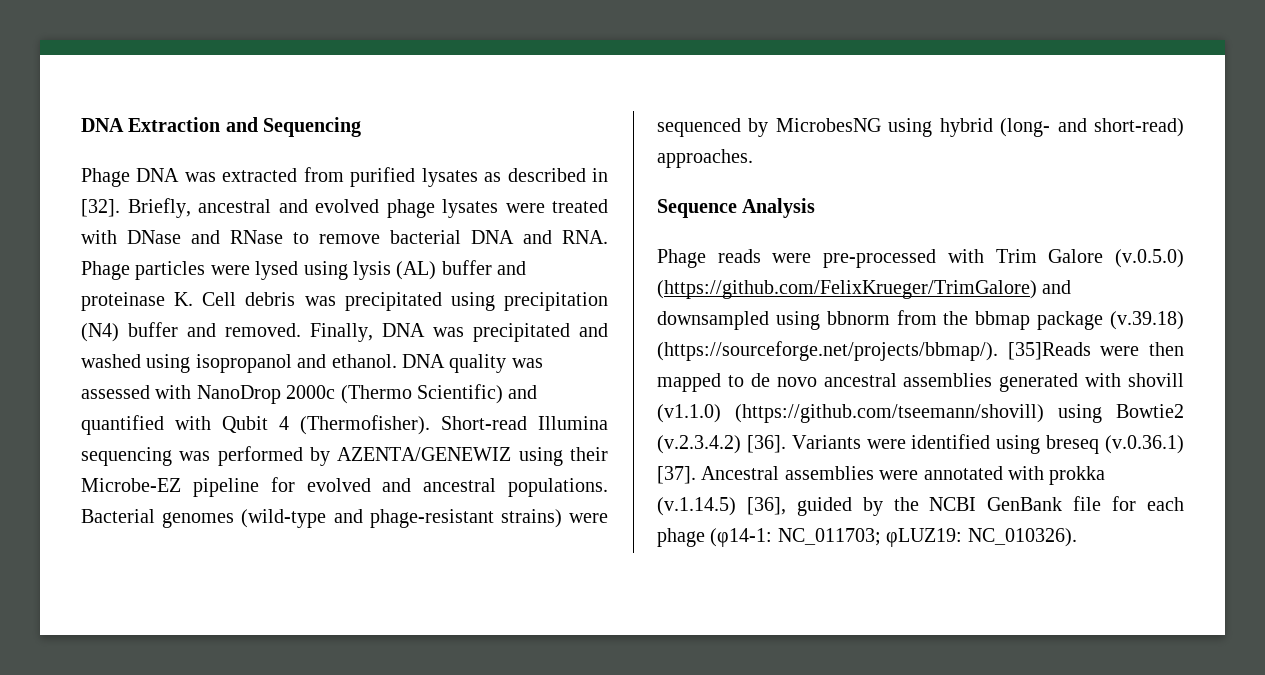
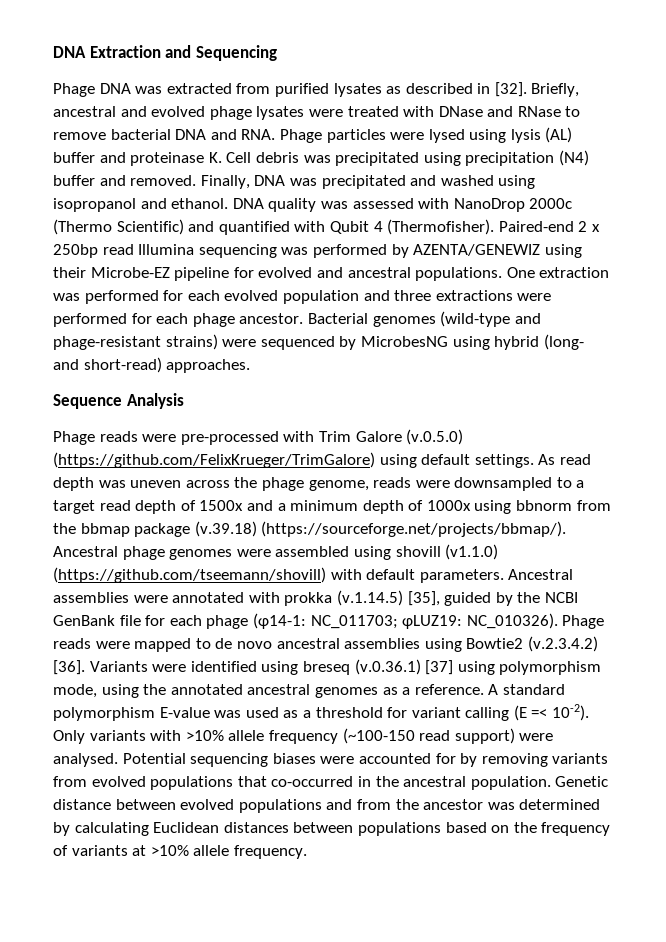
- Short-read Illumina sequencing was performed by AZENTA/GENEWIZ using their Microbe-EZ pipeline for evolved and ancestral populations.
+ Paired-end 2 x 250bp read Illumina sequencing was performed by AZENTA/GENEWIZ using their Microbe-EZ pipeline for evolved and ancestral populations.
+ One extraction was performed for each evolved population and three extractions were performed for each phage ancestor.
- Phage reads were pre-processed with Trim Galore (v.0.5.0) (https://github.com/FelixKrueger/TrimGalore) and downsampled using bbnorm from the bbmap package (v.39.18) (https://sourceforge.net/projects/bbmap/). [35]Reads were then mapped to de novo ancestral assemblies generated with shovill (v1.1.0) (https://github.com/tseemann/shovill) using Bowtie2 (v.2.3.4.2) [36]. Variants were identified using breseq (v.0.36.1) [37].
+ Phage reads were pre-processed with Trim Galore (v.0.5.0) (https://github.com/FelixKrueger/TrimGalore) using default settings. As read depth was uneven across the phage genome, reads were downsampled to a target read depth of 1500x and a minimum depth of 1000x using bbnorm from the bbmap package (v.39.18) (https://sourceforge.net/projects/bbmap/). Ancestral phage genomes were assembled using shovill (v1.1.0) (https://github.com/tseemann/shovill) with default parameters.
- Ancestral assemblies were annotated with prokka (v.1.14.5) [36], guided by the NCBI GenBank file for each phage (φ14-1: NC_011703; φLUZ19: NC_010326).
+ Ancestral assemblies were annotated with prokka (v.1.14.5) [35], guided by the NCBI GenBank file for each phage (φ14-1: NC_011703; φLUZ19: NC_010326).
+ Phage reads were mapped to de novo ancestral assemblies using Bowtie2 (v.2.3.4.2) [36]. Variants were identified using breseq (v.0.36.1) [37] using polymorphism mode, using the annotated ancestral genomes as a reference. A standard polymorphism E-value was used as a threshold for variant calling (E =< 10-2). Only variants with >10% allele frequency (~100-150 read support) were analysed. Potential sequencing biases were accounted for by removing variants from evolved populations that co-occurred in the ancestral population. Genetic distance between evolved populations and from the ancestor was determined by calculating Euclidean distances between populations based on the frequency of variants at >10% allele frequency.

